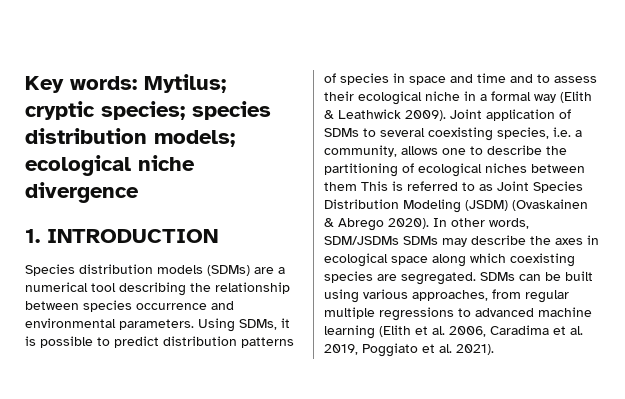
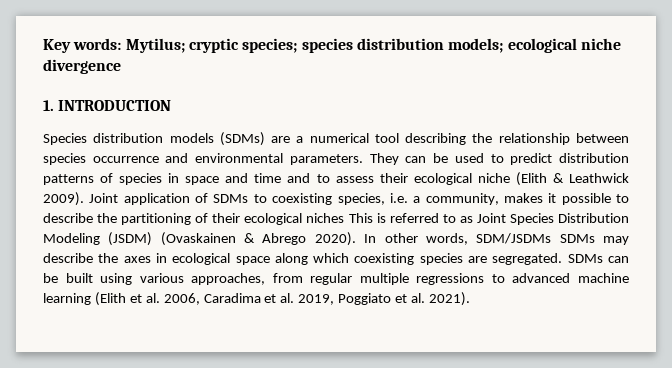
- Using SDMs, it is possible to predict distribution patterns of species in space and time and to assess their ecological niche in a formal way (Elith & Leathwick 2009).
+ They can be used to predict distribution patterns of species in space and time and to assess their ecological niche (Elith & Leathwick 2009).
- Joint application of SDMs to several coexisting species, i.e. a community, allows one to describe the partitioning of ecological niches between them This is referred to as Joint Species Distribution Modeling (JSDM) (Ovaskainen & Abrego 2020).
+ Joint application of SDMs to coexisting species, i.e. a community, makes it possible to describe the partitioning of their ecological niches This is referred to as Joint Species Distribution Modeling (JSDM) (Ovaskainen & Abrego 2020).

